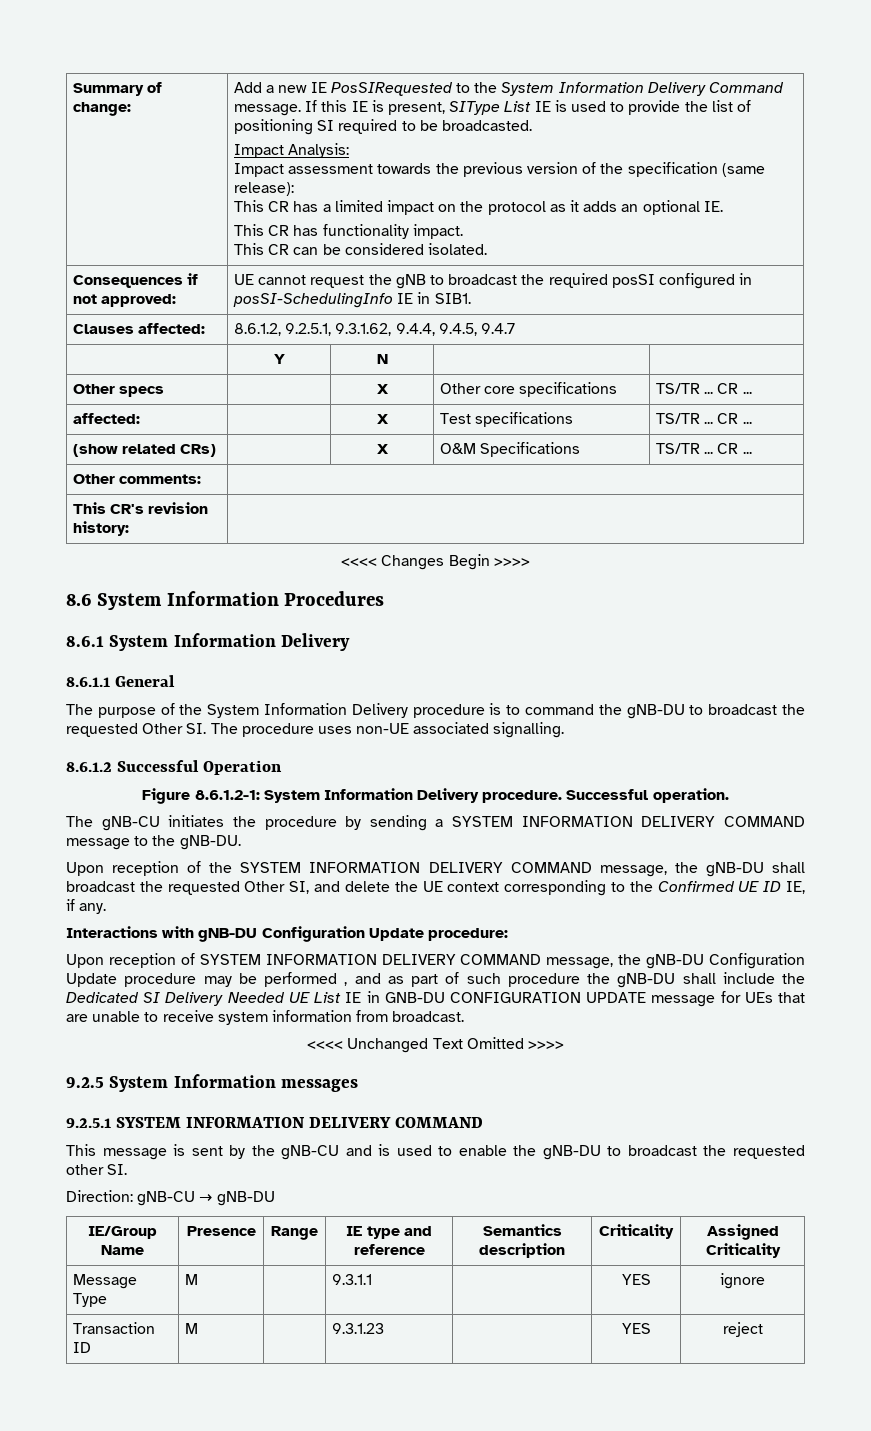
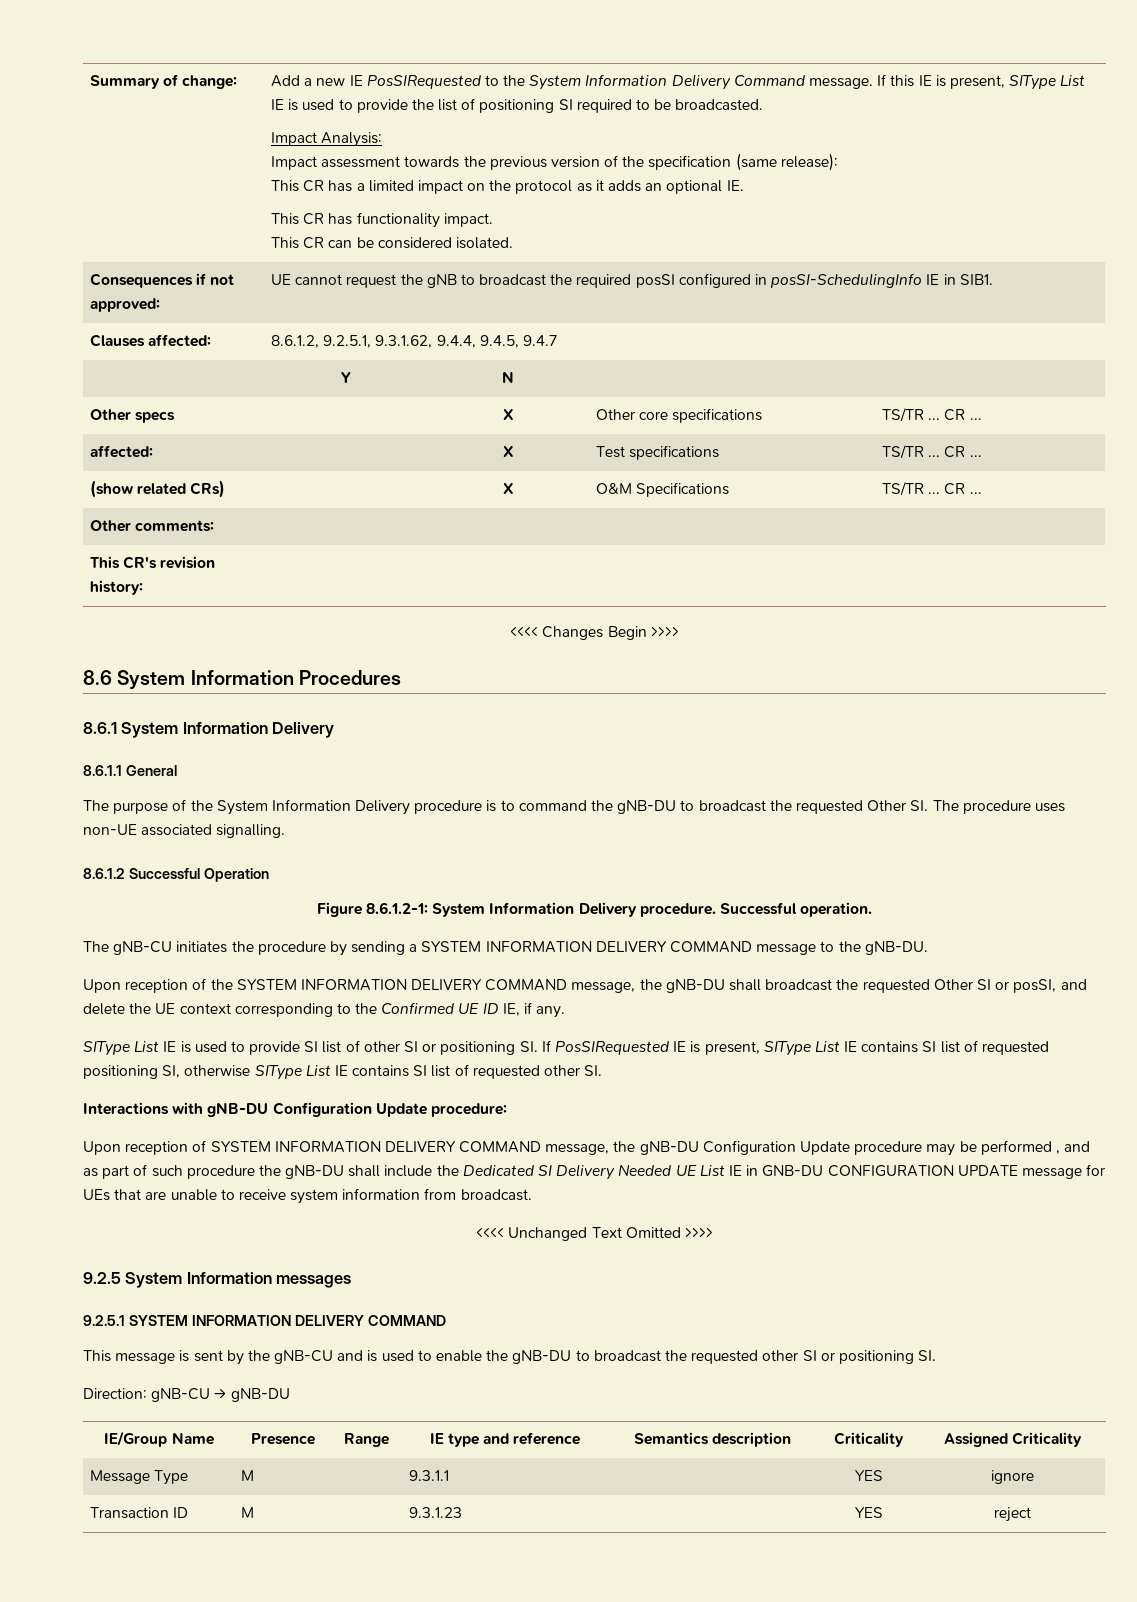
- Upon reception of the SYSTEM INFORMATION DELIVERY COMMAND message, the gNB-DU shall broadcast the requested Other SI, and delete the UE context corresponding to the Confirmed UE ID IE, if any.
+ Upon reception of the SYSTEM INFORMATION DELIVERY COMMAND message, the gNB-DU shall broadcast the requested Other SI or posSI, and delete the UE context corresponding to the Confirmed UE ID IE, if any.
+ SIType List IE is used to provide SI list of other SI or positioning SI. If PosSIRequested IE is present, SIType List IE contains SI list of requested positioning SI, otherwise SIType List IE contains SI list of requested other SI.
- This message is sent by the gNB-CU and is used to enable the gNB-DU to broadcast the requested other SI.
+ This message is sent by the gNB-CU and is used to enable the gNB-DU to broadcast the requested other SI or positioning SI.

